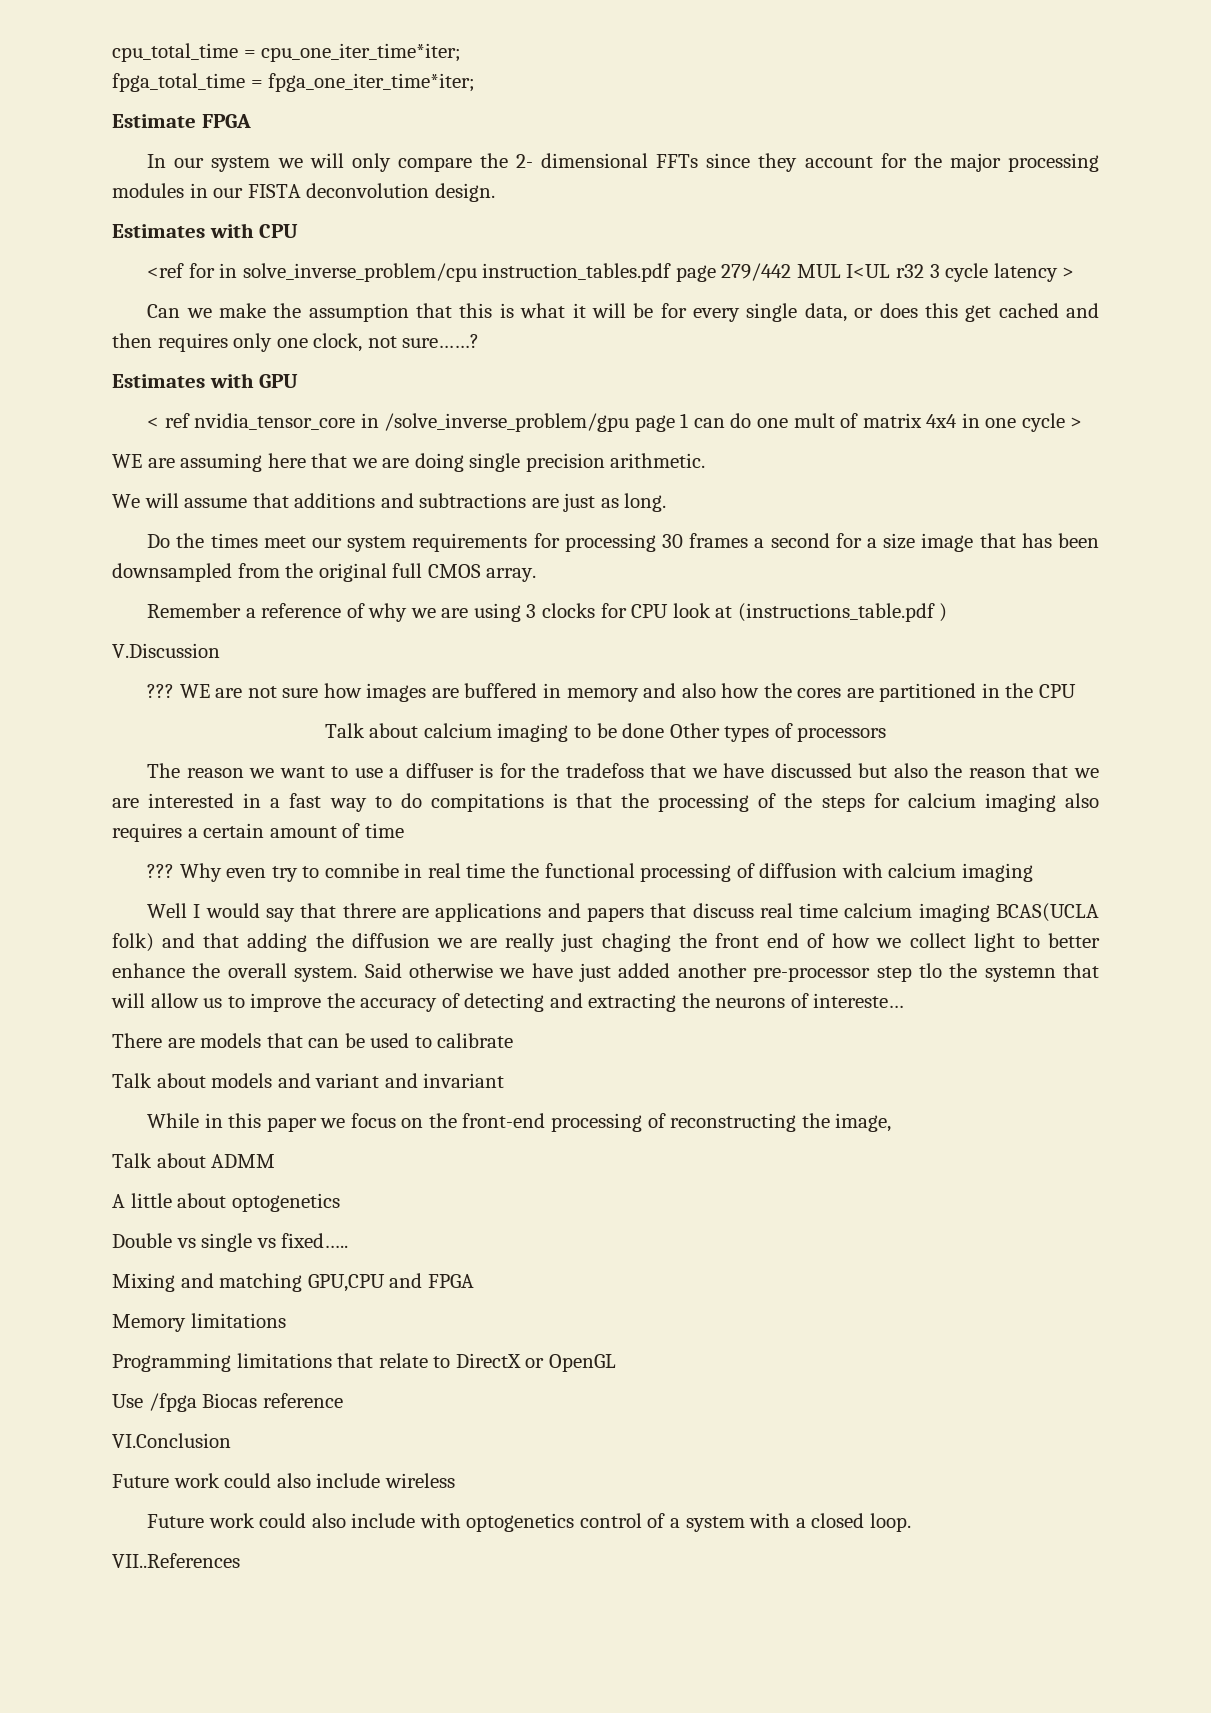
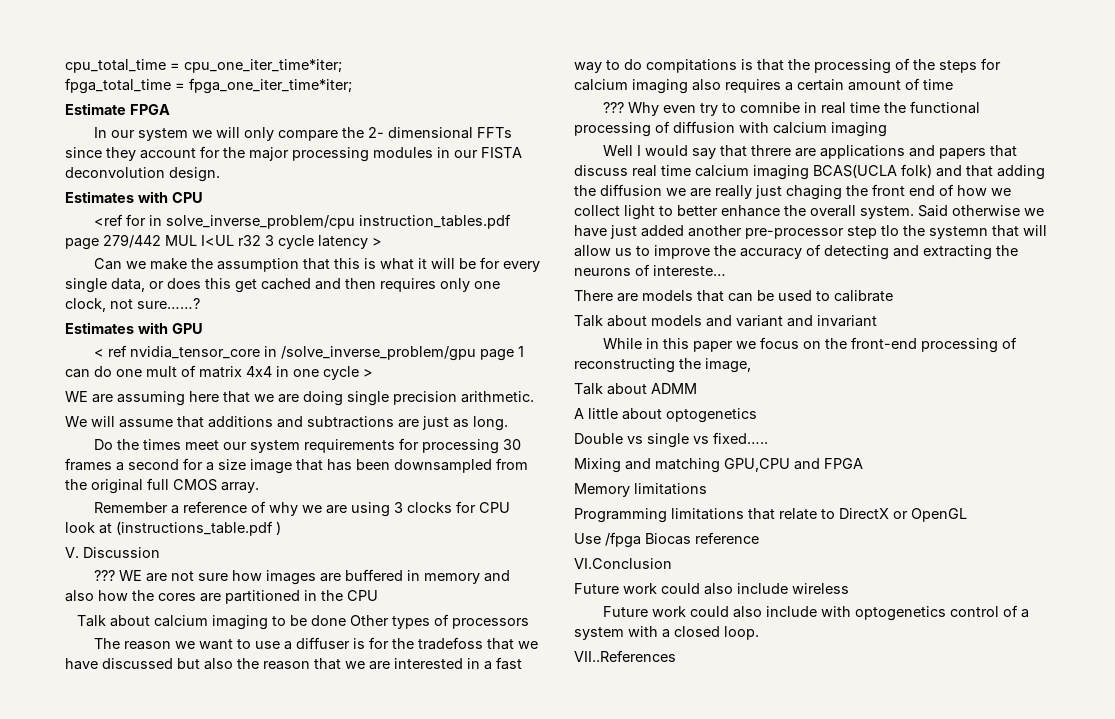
- V.Discussion
+ V. Discussion

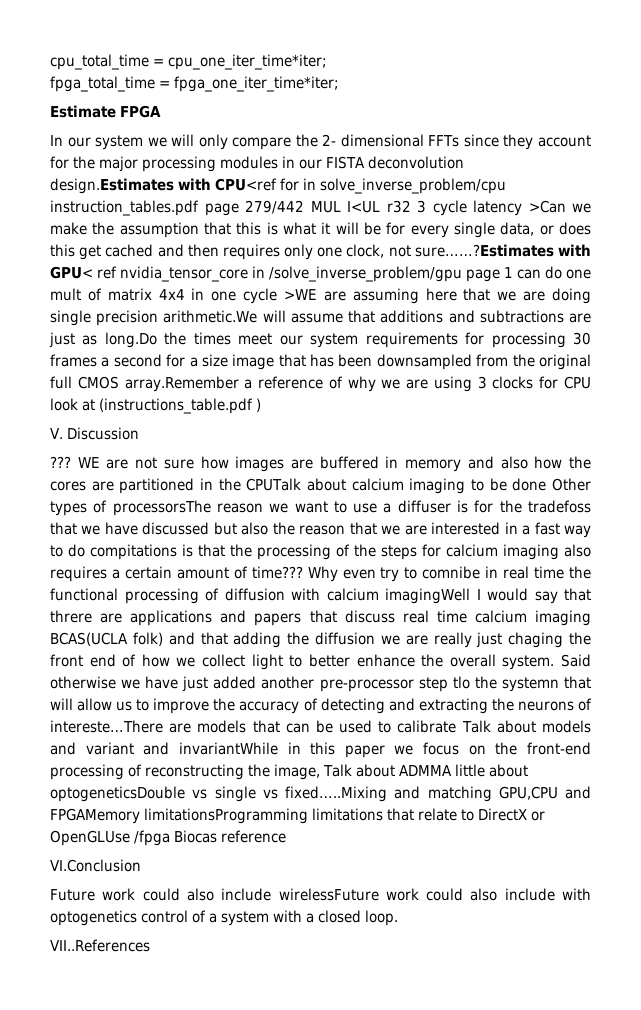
- In our system we will only compare the 2- dimensional FFTs since they account for the major processing modules in our FISTA deconvolution design.
- Estimates with CPU
- <ref for in solve_inverse_problem/cpu instruction_tables.pdf page 279/442 MUL I<UL r32 3 cycle latency >
- Can we make the assumption that this is what it will be for every single data, or does this get cached and then requires only one clock, not sure……?
- Estimates with GPU
- < ref nvidia_tensor_core in /solve_inverse_problem/gpu page 1 can do one mult of matrix 4x4 in one cycle >
- WE are assuming here that we are doing single precision arithmetic.
- We will assume that additions and subtractions are just as long.
- Do the times meet our system requirements for processing 30 frames a second for a size image that has been downsampled from the original full CMOS array.
- Remember a reference of why we are using 3 clocks for CPU look at (instructions_table.pdf )
+ In our system we will only compare the 2- dimensional FFTs since they account for the major processing modules in our FISTA deconvolution design.Estimates with CPU<ref for in solve_inverse_problem/cpu instruction_tables.pdf page 279/442 MUL I<UL r32 3 cycle latency >Can we make the assumption that this is what it will be for every single data, or does this get cached and then requires only one clock, not sure……?Estimates with GPU< ref nvidia_tensor_core in /solve_inverse_problem/gpu page 1 can do one mult of matrix 4x4 in one cycle >WE are assuming here that we are doing single precision arithmetic.We will assume that additions and subtractions are just as long.Do the times meet our system requirements for processing 30 frames a second for a size image that has been downsampled from the original full CMOS array.Remember a reference of why we are using 3 clocks for CPU look at (instructions_table.pdf )
- WE are not sure how images are buffered in memory and also how the cores are partitioned in the CPU
- Talk about calcium imaging to be done Other types of processors
- The reason we want to use a diffuser is for the tradefoss that we have discussed but also the reason that we are interested in a fast way to do compitations is that the processing of the steps for calcium imaging also requires a certain amount of time
- ???
+ WE are not sure how images are buffered in memory and also how the cores are partitioned in the CPUTalk about calcium imaging to be done Other types of processorsThe reason we want to use a diffuser is for the tradefoss that we have discussed but also the reason that we are interested in a fast way to do compitations is that the processing of the steps for calcium imaging also requires a certain amount of time???
- Why even try to comnibe in real time the functional processing of diffusion with calcium imaging
- Well I would say that threre are applications and papers that discuss real time calcium imaging BCAS(UCLA folk) and that adding the diffusion we are really just chaging the front end of how we collect light to better enhance the overall system.
+ Why even try to comnibe in real time the functional processing of diffusion with calcium imagingWell I would say that threre are applications and papers that discuss real time calcium imaging BCAS(UCLA folk) and that adding the diffusion we are really just chaging the front end of how we collect light to better enhance the overall system.
- Said otherwise we have just added another pre-processor step tlo the systemn that will allow us to improve the accuracy of detecting and extracting the neurons of intereste…
- There are models that can be used to calibrate
- Talk about models and variant and invariant
- While in this paper we focus on the front-end processing of reconstructing the image,
- Talk about ADMM
- A little about optogenetics
- Double vs single vs fixed…..
- Mixing and matching GPU,CPU and FPGA
- Memory limitations
- Programming limitations that relate to DirectX or OpenGL
- Use /fpga Biocas reference
+ Said otherwise we have just added another pre-processor step tlo the systemn that will allow us to improve the accuracy of detecting and extracting the neurons of intereste…There are models that can be used to calibrate Talk about models and variant and invariantWhile in this paper we focus on the front-end processing of reconstructing the image, Talk about ADMMA little about optogeneticsDouble vs single vs fixed…..Mixing and matching GPU,CPU and FPGAMemory limitationsProgramming limitations that relate to DirectX or OpenGLUse /fpga Biocas reference
- Future work could also include wireless
- Future work could also include with optogenetics control of a system with a closed loop.
+ Future work could also include wirelessFuture work could also include with optogenetics control of a system with a closed loop.

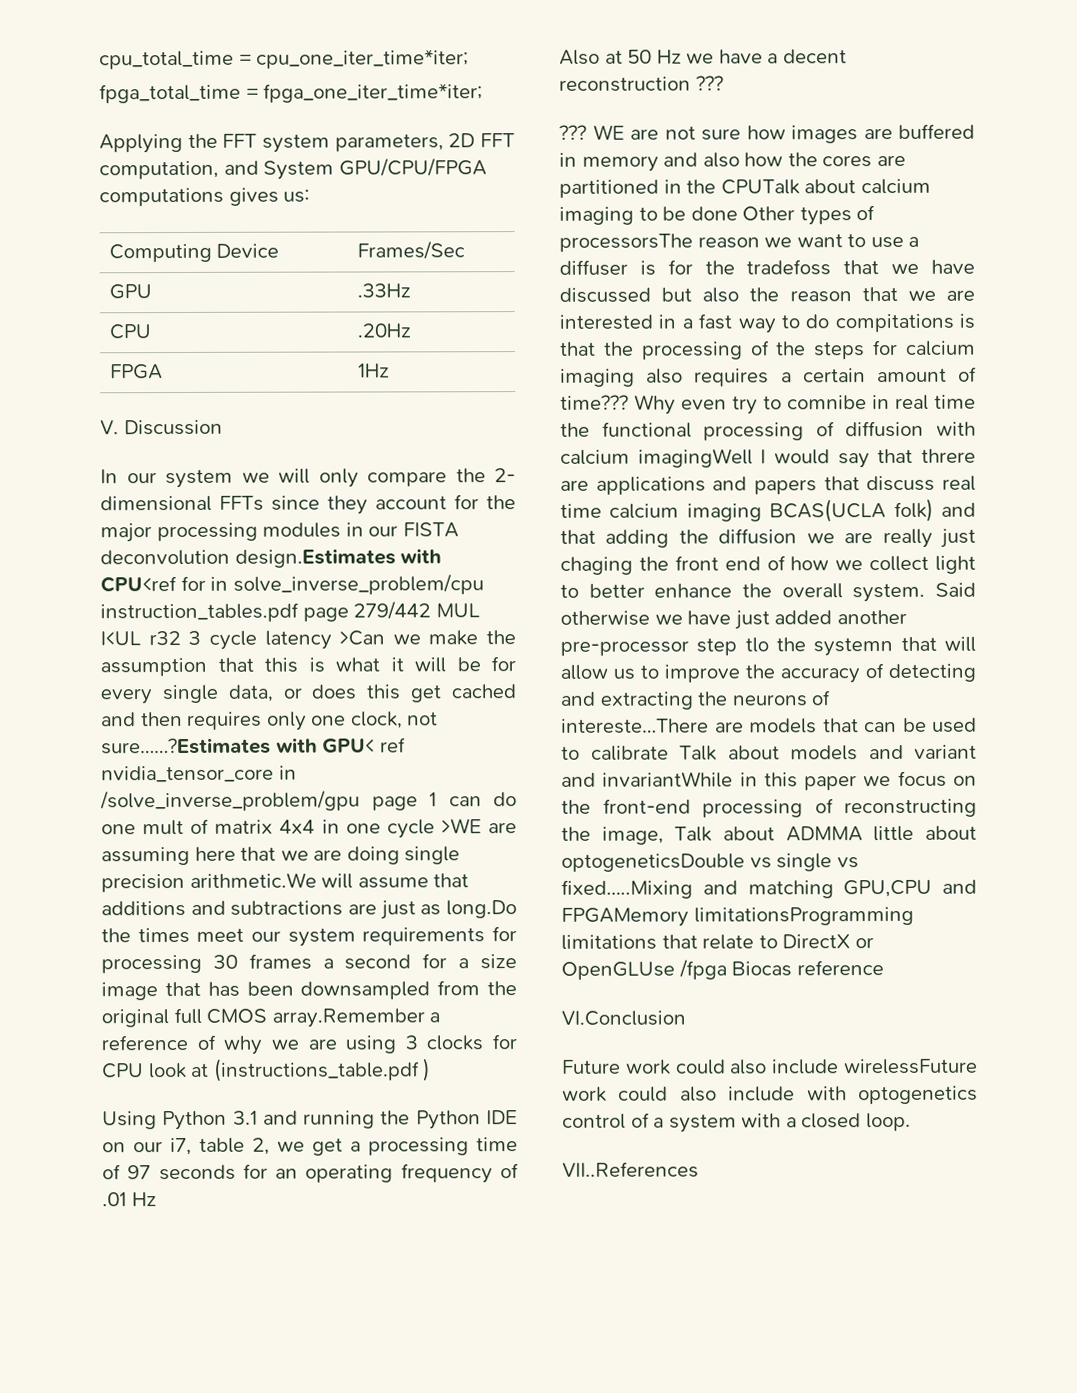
- Estimate FPGA
+ Applying the FFT system parameters, 2D FFT computation, and System GPU/CPU/FPGA computations gives us:
+ Computing Device | Frames/Sec
+ GPU | .33Hz
+ CPU | .20Hz
+ FPGA | 1Hz
+ V. Discussion
- V. Discussion
+ Using Python 3.1 and running the Python IDE on our i7, table 2, we get a processing time of 97 seconds for an operating frequency of .01 Hz
+ Also at 50 Hz we have a decent reconstruction ???

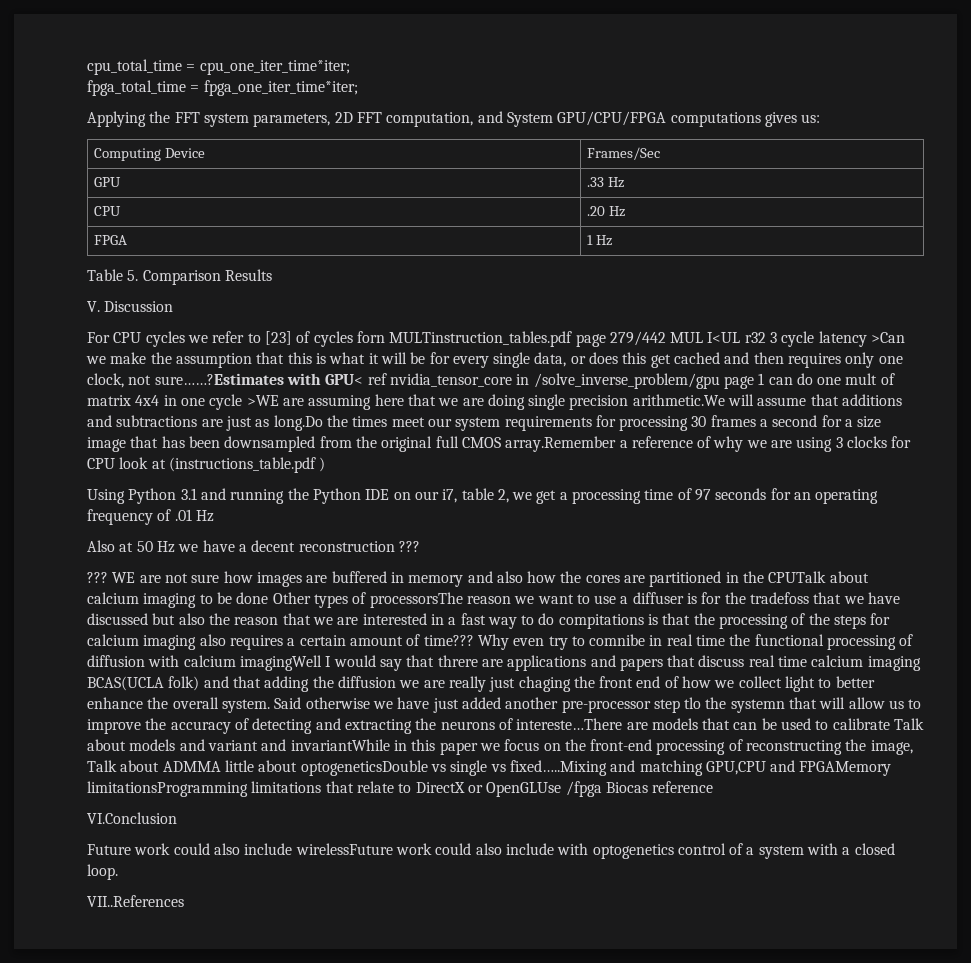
- GPU | .33Hz
+ GPU | .33 Hz
- CPU | .20Hz
+ CPU | .20 Hz
- FPGA | 1Hz
+ FPGA | 1 Hz
+ Table 5. Comparison Results
  V. Discussion
- In our system we will only compare the 2- dimensional FFTs since they account for the major processing modules in our FISTA deconvolution design.Estimates with CPU<ref for in solve_inverse_problem/cpu instruction_tables.pdf page 279/442 MUL I<UL r32 3 cycle latency >Can we make the assumption that this is what it will be for every single data, or does this get cached and then requires only one clock, not sure……?Estimates with GPU< ref nvidia_tensor_core in /solve_inverse_problem/gpu page 1 can do one mult of matrix 4x4 in one cycle >WE are assuming here that we are doing single precision arithmetic.We will assume that additions and subtractions are just as long.Do the times meet our system requirements for processing 30 frames a second for a size image that has been downsampled from the original full CMOS array.Remember a reference of why we are using 3 clocks for CPU look at (instructions_table.pdf )
+ For CPU cycles we refer to [23] of cycles forn MULTinstruction_tables.pdf page 279/442 MUL I<UL r32 3 cycle latency >Can we make the assumption that this is what it will be for every single data, or does this get cached and then requires only one clock, not sure……?Estimates with GPU< ref nvidia_tensor_core in /solve_inverse_problem/gpu page 1 can do one mult of matrix 4x4 in one cycle >WE are assuming here that we are doing single precision arithmetic.We will assume that additions and subtractions are just as long.Do the times meet our system requirements for processing 30 frames a second for a size image that has been downsampled from the original full CMOS array.Remember a reference of why we are using 3 clocks for CPU look at (instructions_table.pdf )

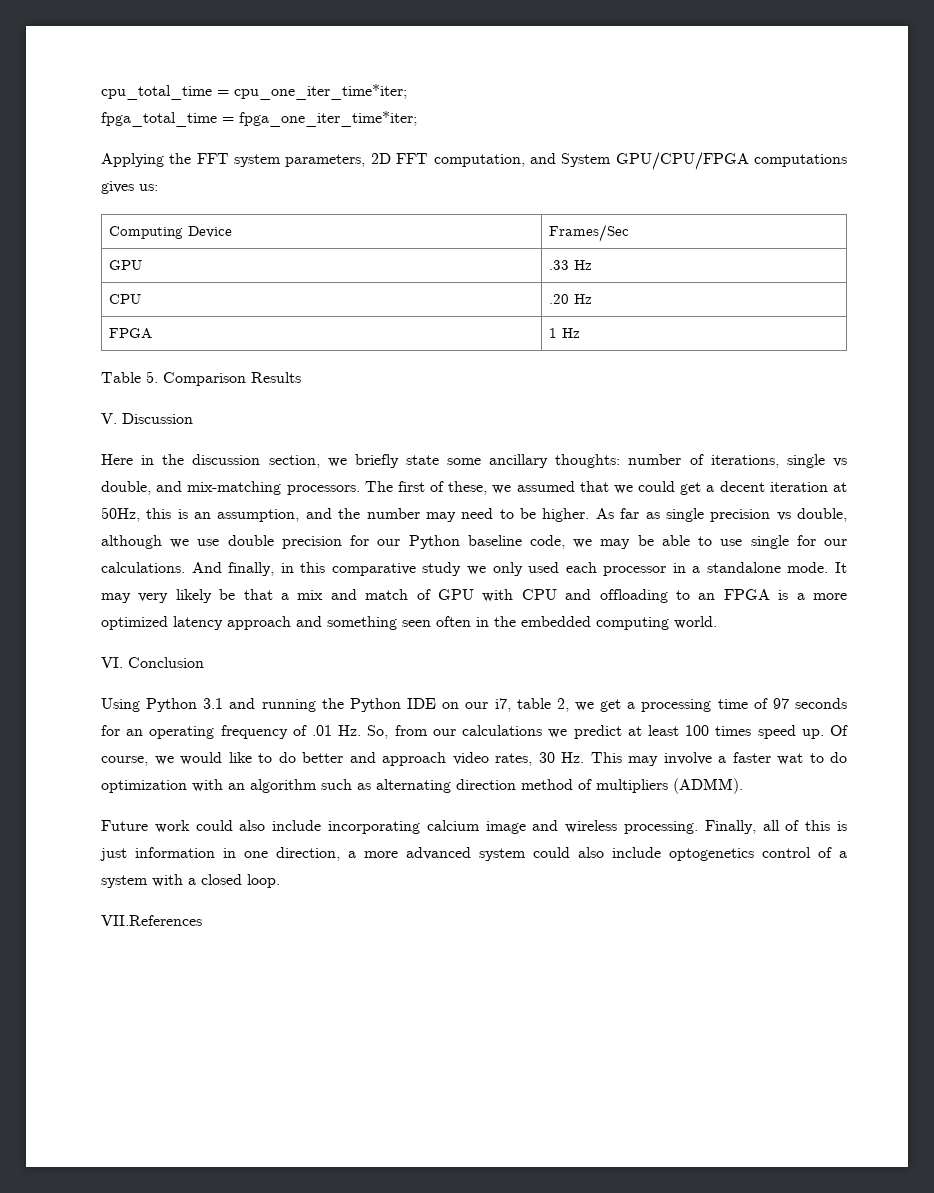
- For CPU cycles we refer to [23] of cycles forn MULTinstruction_tables.pdf page 279/442 MUL I<UL r32 3 cycle latency >Can we make the assumption that this is what it will be for every single data, or does this get cached and then requires only one clock, not sure……?Estimates with GPU< ref nvidia_tensor_core in /solve_inverse_problem/gpu page 1 can do one mult of matrix 4x4 in one cycle >WE are assuming here that we are doing single precision arithmetic.We will assume that additions and subtractions are just as long.Do the times meet our system requirements for processing 30 frames a second for a size image that has been downsampled from the original full CMOS array.Remember a reference of why we are using 3 clocks for CPU look at (instructions_table.pdf )
+ Here in the discussion section, we briefly state some ancillary thoughts: number of iterations, single vs double, and mix-matching processors. The first of these, we assumed that we could get a decent iteration at 50Hz, this is an assumption, and the number may need to be higher. As far as single precision vs double, although we use double precision for our Python baseline code, we may be able to use single for our calculations. And finally, in this comparative study we only used each processor in a standalone mode. It may very likely be that a mix and match of GPU with CPU and offloading to an FPGA is a more optimized latency approach and something seen often in the embedded computing world.
+ VI. Conclusion
- Using Python 3.1 and running the Python IDE on our i7, table 2, we get a processing time of 97 seconds for an operating frequency of .01 Hz
- Also at 50 Hz we have a decent reconstruction ???
- ??? WE are not sure how images are buffered in memory and also how the cores are partitioned in the CPUTalk about calcium imaging to be done Other types of processorsThe reason we want to use a diffuser is for the tradefoss that we have discussed but also the reason that we are interested in a fast way to do compitations is that the processing of the steps for calcium imaging also requires a certain amount of time??? Why even try to comnibe in real time the functional processing of diffusion with calcium imagingWell I would say that threre are applications and papers that discuss real time calcium imaging BCAS(UCLA folk) and that adding the diffusion we are really just chaging the front end of how we collect light to better enhance the overall system. Said otherwise we have just added another pre-processor step tlo the systemn that will allow us to improve the accuracy of detecting and extracting the neurons of intereste…There are models that can be used to calibrate Talk about models and variant and invariantWhile in this paper we focus on the front-end processing of reconstructing the image, Talk about ADMMA little about optogeneticsDouble vs single vs fixed…..Mixing and matching GPU,CPU and FPGAMemory limitationsProgramming limitations that relate to DirectX or OpenGLUse /fpga Biocas reference
- VI.Conclusion
+ Using Python 3.1 and running the Python IDE on our i7, table 2, we get a processing time of 97 seconds for an operating frequency of .01 Hz. So, from our calculations we predict at least 100 times speed up. Of course, we would like to do better and approach video rates, 30 Hz. This may involve a faster wat to do optimization with an algorithm such as alternating direction method of multipliers (ADMM).
- Future work could also include wirelessFuture work could also include with optogenetics control of a system with a closed loop.
+ Future work could also include incorporating calcium image and wireless processing. Finally, all of this is just information in one direction, a more advanced system could also include optogenetics control of a system with a closed loop.
- VII..References
+ VII.References

